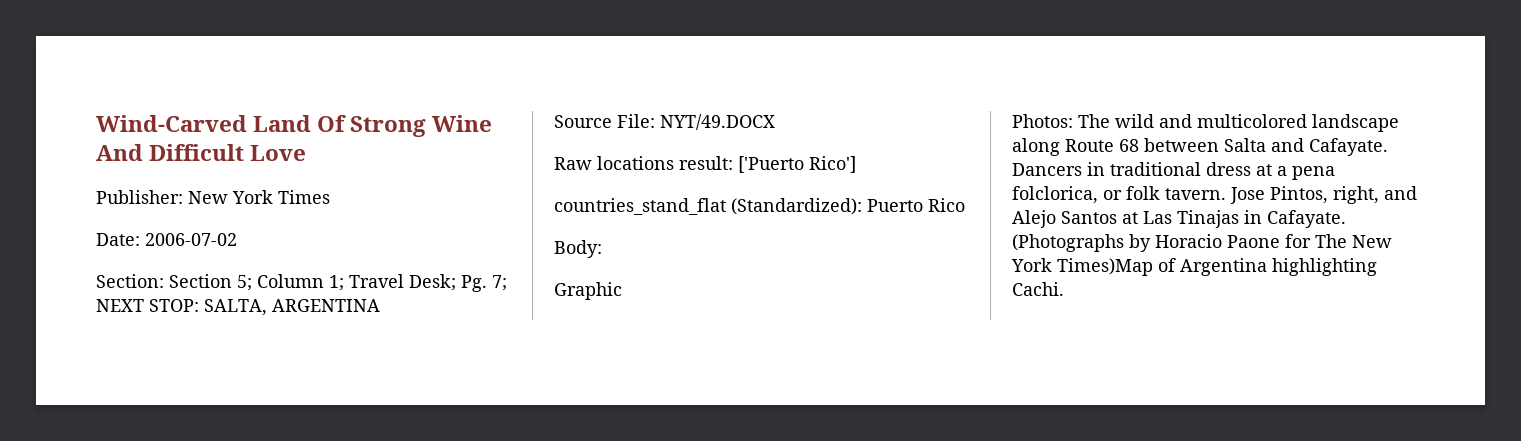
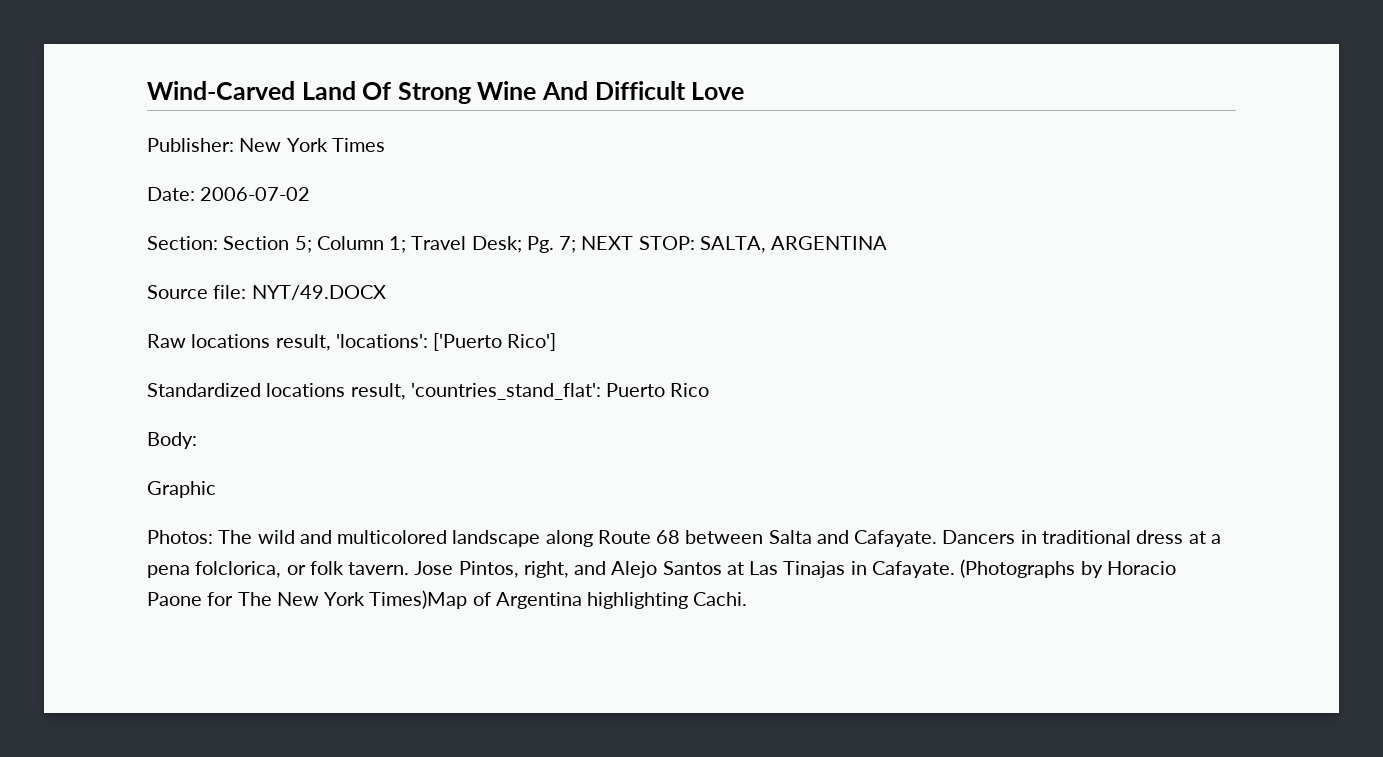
- Source File: NYT/49.DOCX
+ Source file: NYT/49.DOCX
- Raw locations result: ['Puerto Rico']
+ Raw locations result, 'locations': ['Puerto Rico']
- countries_stand_flat (Standardized): Puerto Rico
+ Standardized locations result, 'countries_stand_flat': Puerto Rico

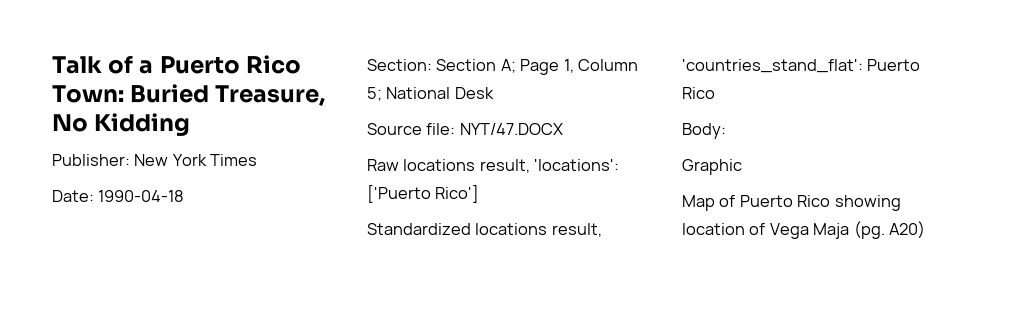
- Wind-Carved Land Of Strong Wine And Difficult Love
+ Talk of a Puerto Rico Town: Buried Treasure, No Kidding
- Date: 2006-07-02
+ Date: 1990-04-18
- Section: Section 5; Column 1; Travel Desk; Pg. 7; NEXT STOP: SALTA, ARGENTINA
+ Section: Section A; Page 1, Column 5; National Desk
- Source file: NYT/49.DOCX
+ Source file: NYT/47.DOCX
- Photos: The wild and multicolored landscape along Route 68 between Salta and Cafayate. Dancers in traditional dress at a pena folclorica, or folk tavern. Jose Pintos, right, and Alejo Santos at Las Tinajas in Cafayate. (Photographs by Horacio Paone for The New York Times)Map of Argentina highlighting Cachi.
+ Map of Puerto Rico showing location of Vega Maja (pg. A20)

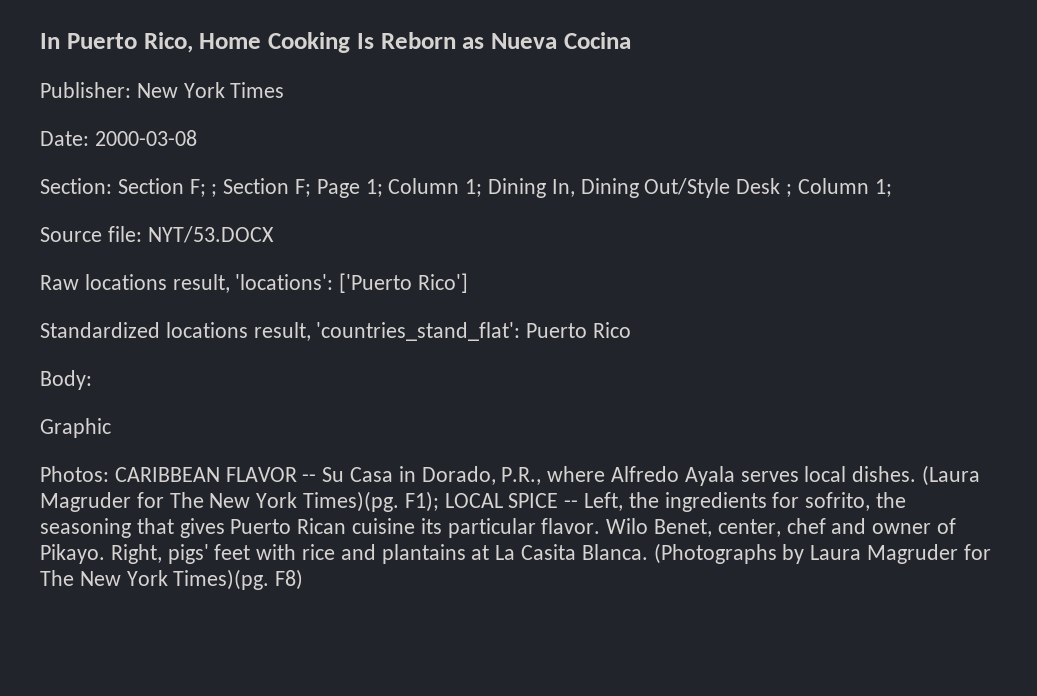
- Talk of a Puerto Rico Town: Buried Treasure, No Kidding
+ In Puerto Rico, Home Cooking Is Reborn as Nueva Cocina
- Date: 1990-04-18
+ Date: 2000-03-08
- Section: Section A; Page 1, Column 5; National Desk
+ Section: Section F; ; Section F; Page 1; Column 1; Dining In, Dining Out/Style Desk ; Column 1;
- Source file: NYT/47.DOCX
+ Source file: NYT/53.DOCX
- Map of Puerto Rico showing location of Vega Maja (pg. A20)
+ Photos: CARIBBEAN FLAVOR -- Su Casa in Dorado, P.R., where Alfredo Ayala serves local dishes. (Laura Magruder for The New York Times)(pg. F1); LOCAL SPICE -- Left, the ingredients for sofrito, the seasoning that gives Puerto Rican cuisine its particular flavor. Wilo Benet, center, chef and owner of Pikayo. Right, pigs' feet with rice and plantains at La Casita Blanca. (Photographs by Laura Magruder for The New York Times)(pg. F8)

